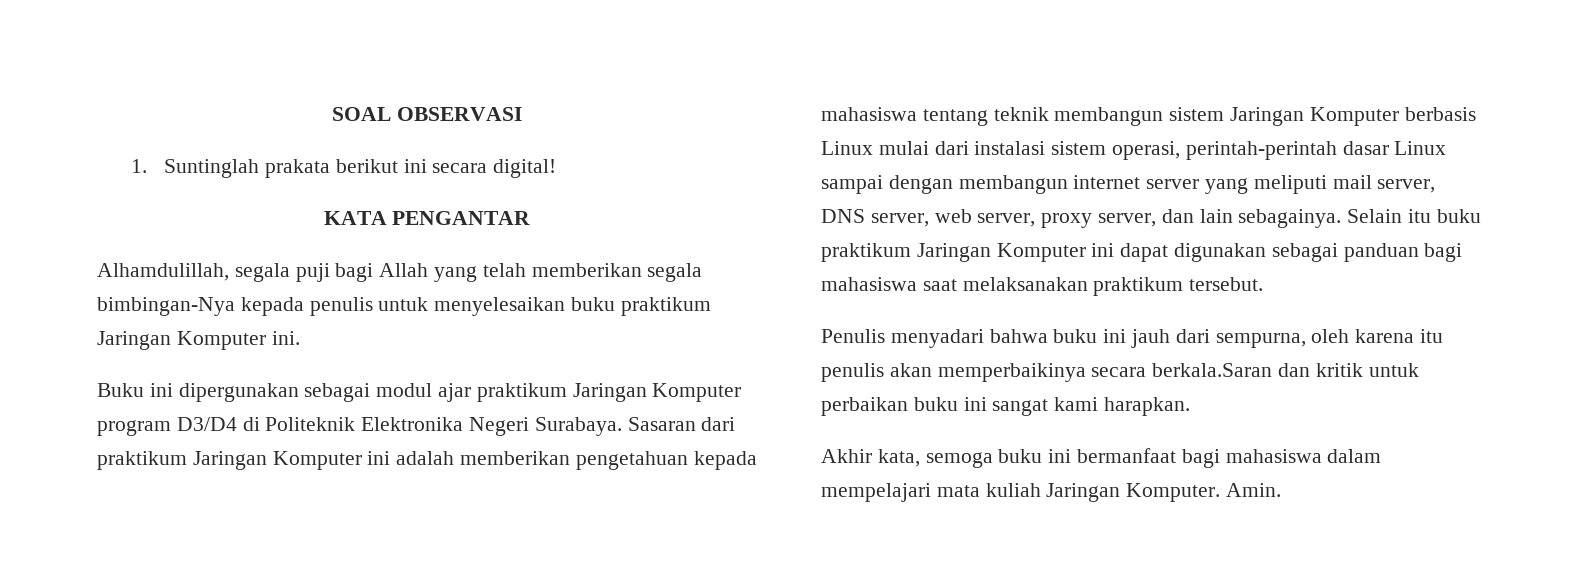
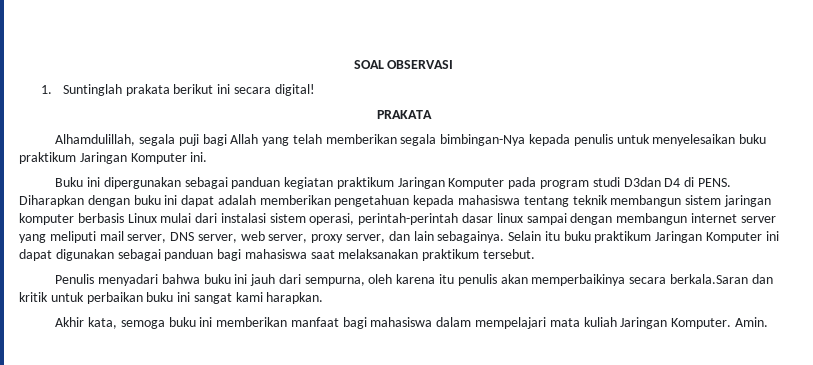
- KATA PENGANTAR
+ PRAKATA
- Buku ini dipergunakan sebagai modul ajar praktikum Jaringan Komputer program D3/D4 di Politeknik Elektronika Negeri Surabaya. Sasaran dari praktikum Jaringan Komputer ini adalah memberikan pengetahuan kepada mahasiswa tentang teknik membangun sistem Jaringan Komputer berbasis Linux mulai dari instalasi sistem operasi, perintah-perintah dasar Linux sampai dengan membangun internet server yang meliputi mail server, DNS server, web server, proxy server, dan lain sebagainya.
+ Buku ini dipergunakan sebagai panduan kegiatan praktikum Jaringan Komputer pada program studi D3dan D4 di PENS. Diharapkan dengan buku ini dapat adalah memberikan pengetahuan kepada mahasiswa tentang teknik membangun sistem jaringan komputer berbasis Linux mulai dari instalasi sistem operasi, perintah-perintah dasar linux sampai dengan membangun internet server yang meliputi mail server, DNS server, web server, proxy server, dan lain sebagainya.
- Akhir kata, semoga buku ini bermanfaat bagi mahasiswa dalam mempelajari mata kuliah Jaringan Komputer.
+ Akhir kata, semoga buku ini memberikan manfaat bagi mahasiswa dalam mempelajari mata kuliah Jaringan Komputer.

